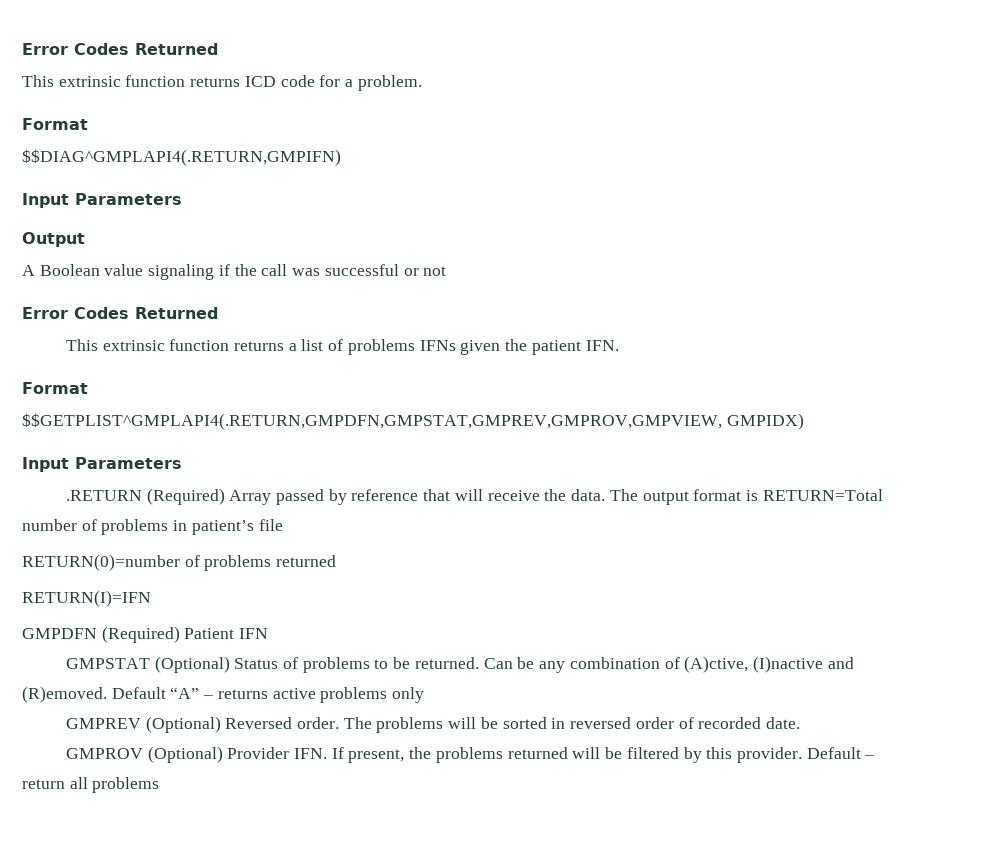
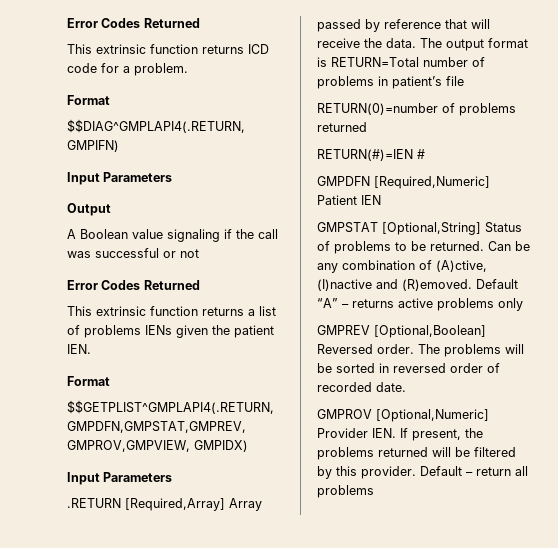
- This extrinsic function returns a list of problems IFNs given the patient IFN.
+ This extrinsic function returns a list of problems IENs given the patient IEN.
- .RETURN (Required) Array passed by reference that will receive the data.
+ .RETURN [Required,Array] Array passed by reference that will receive the data.
- RETURN(I)=IFN
+ RETURN(#)=IEN #
- GMPDFN (Required) Patient IFN
+ GMPDFN [Required,Numeric] Patient IEN
- GMPSTAT (Optional) Status of problems to be returned.
+ GMPSTAT [Optional,String] Status of problems to be returned.
- GMPREV (Optional) Reversed order.
+ GMPREV [Optional,Boolean] Reversed order.
- GMPROV (Optional) Provider IFN. If present, the problems returned will be filtered by this provider.
+ GMPROV [Optional,Numeric] Provider IEN. If present, the problems returned will be filtered by this provider.

